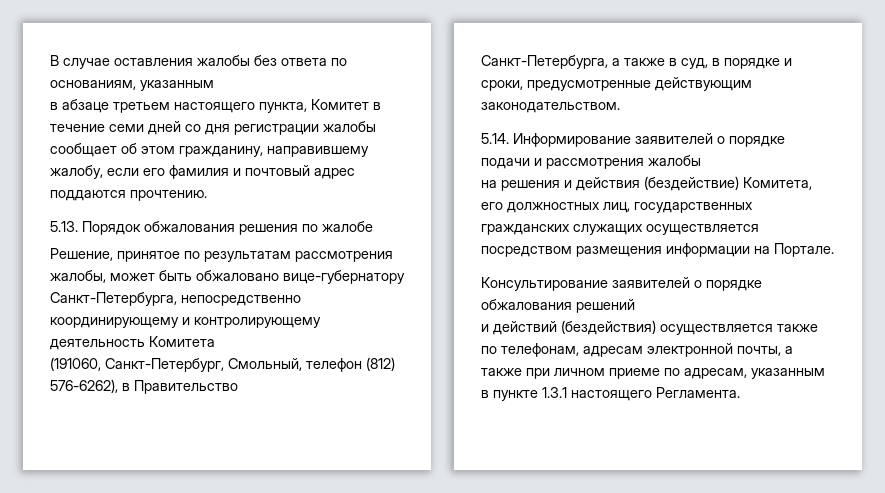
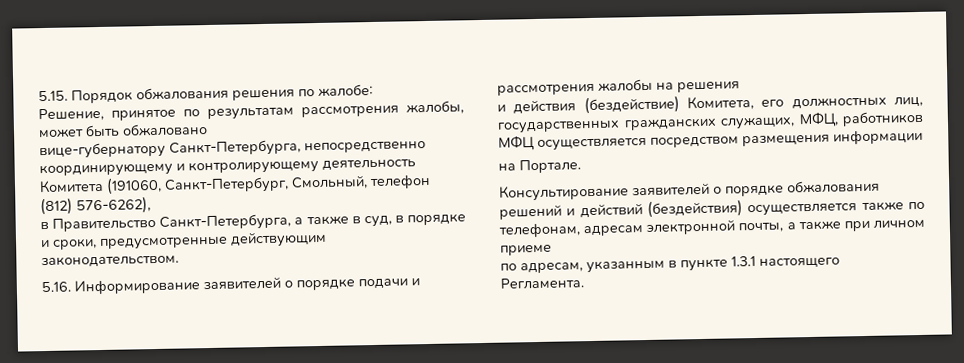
- В случае оставления жалобы без ответа по основаниям, указанным
- в абзаце третьем настоящего пункта, Комитет в течение семи дней со дня регистрации жалобы сообщает об этом гражданину, направившему жалобу, если его фамилия и почтовый адрес поддаются прочтению.
- 5.13. Порядок обжалования решения по жалобе
+ 5.15. Порядок обжалования решения по жалобе:
- Решение, принятое по результатам рассмотрения жалобы, может быть обжаловано вице-губернатору Санкт-Петербурга, непосредственно координирующему и контролирующему деятельность Комитета
- (191060, Санкт-Петербург, Смольный, телефон (812) 576-6262), в Правительство
- Санкт-Петербурга, а также в суд, в порядке и сроки, предусмотренные действующим законодательством.
+ Решение, принятое по результатам рассмотрения жалобы, может быть обжаловано
+ вице-губернатору Санкт-Петербурга, непосредственно координирующему и контролирующему деятельность Комитета (191060, Санкт-Петербург, Смольный, телефон (812) 576-6262),
+ в Правительство Санкт-Петербурга, а также в суд, в порядке и сроки, предусмотренные действующим законодательством.
- 5.14. Информирование заявителей о порядке подачи и рассмотрения жалобы
- на решения и действия (бездействие) Комитета, его должностных лиц, государственных гражданских служащих осуществляется посредством размещения информации на Портале.
+ 5.16. Информирование заявителей о порядке подачи и рассмотрения жалобы на решения
+ и действия (бездействие) Комитета, его должностных лиц, государственных гражданских служащих, МФЦ, работников МФЦ осуществляется посредством размещения информации
+ на Портале.
- Консультирование заявителей о порядке обжалования решений
- и действий (бездействия) осуществляется также по телефонам, адресам электронной почты, а также при личном приеме по адресам, указанным в пункте 1.3.1 настоящего Регламента.
+ Консультирование заявителей о порядке обжалования решений и действий (бездействия) осуществляется также по телефонам, адресам электронной почты, а также при личном приеме
+ по адресам, указанным в пункте 1.3.1 настоящего Регламента.

